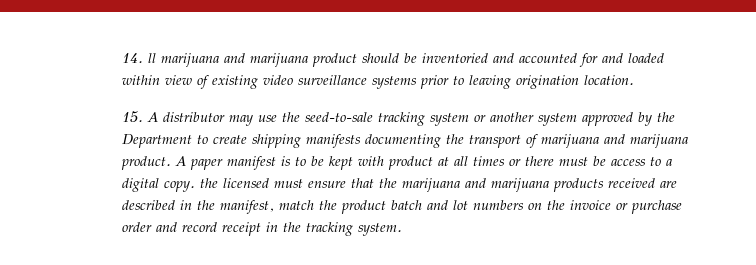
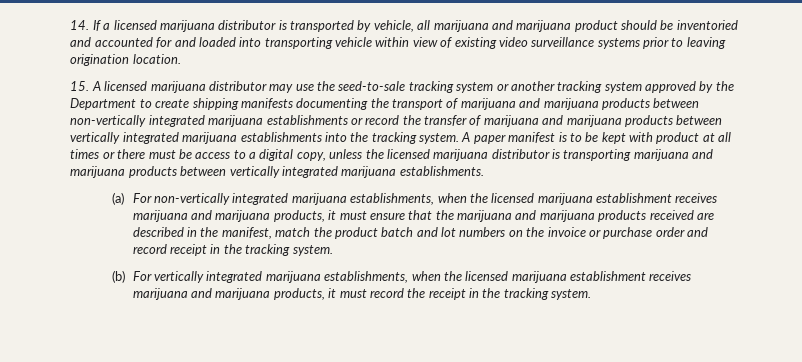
- 14. ll marijuana and marijuana product should be inventoried and accounted for and loaded within view of existing video surveillance systems prior to leaving origination location.
+ 14. If a licensed marijuana distributor is transported by vehicle, all marijuana and marijuana product should be inventoried and accounted for and loaded into transporting vehicle within view of existing video surveillance systems prior to leaving origination location.
- 15. A distributor may use the seed-to-sale tracking system or another system approved by the Department to create shipping manifests documenting the transport of marijuana and marijuana product.
+ 15. A licensed marijuana distributor may use the seed-to-sale tracking system or another tracking system approved by the Department to create shipping manifests documenting the transport of marijuana and marijuana products between non-vertically integrated marijuana establishments or record the transfer of marijuana and marijuana products between vertically integrated marijuana establishments into the tracking system.
- A paper manifest is to be kept with product at all times or there must be access to a digital copy. the licensed must ensure that the marijuana and marijuana products received are described in the manifest, match the product batch and lot numbers on the invoice or purchase order and record receipt in the tracking system.
+ A paper manifest is to be kept with product at all times or there must be access to a digital copy, unless the licensed marijuana distributor is transporting marijuana and marijuana products between vertically integrated marijuana establishments.
+ (a) For non-vertically integrated marijuana establishments, when the licensed marijuana establishment receives marijuana and marijuana products, it must ensure that the marijuana and marijuana products received are described in the manifest, match the product batch and lot numbers on the invoice or purchase order and record receipt in the tracking system.
+ (b) For vertically integrated marijuana establishments, when the licensed marijuana establishment receives marijuana and marijuana products, it must record the receipt in the tracking system.

